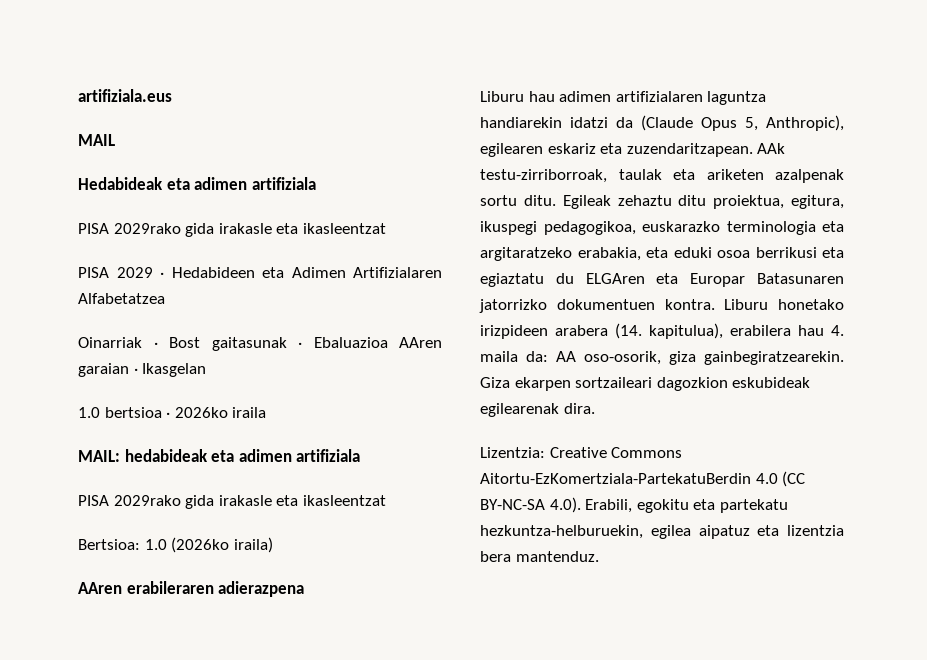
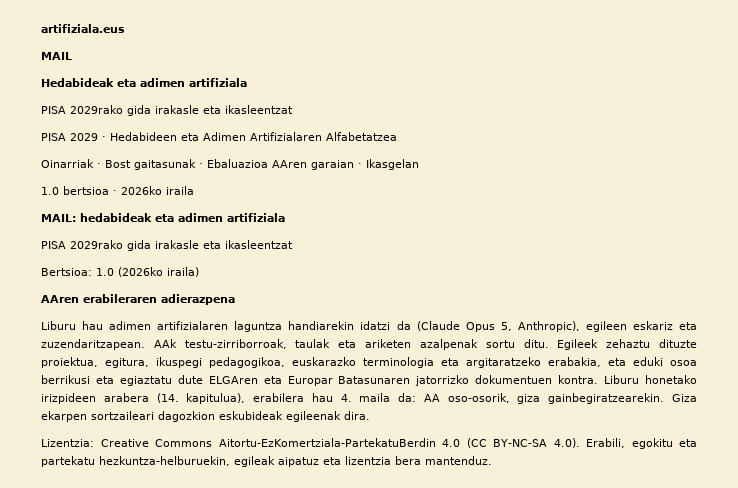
- Liburu hau adimen artifizialaren laguntza handiarekin idatzi da (Claude Opus 5, Anthropic), egilearen eskariz eta zuzendaritzapean.
+ Liburu hau adimen artifizialaren laguntza handiarekin idatzi da (Claude Opus 5, Anthropic), egileen eskariz eta zuzendaritzapean.
- Egileak zehaztu ditu proiektua, egitura, ikuspegi pedagogikoa, euskarazko terminologia eta argitaratzeko erabakia, eta eduki osoa berrikusi eta egiaztatu du ELGAren eta Europar Batasunaren jatorrizko dokumentuen kontra.
+ Egileek zehaztu dituzte proiektua, egitura, ikuspegi pedagogikoa, euskarazko terminologia eta argitaratzeko erabakia, eta eduki osoa berrikusi eta egiaztatu dute ELGAren eta Europar Batasunaren jatorrizko dokumentuen kontra.
- Giza ekarpen sortzaileari dagozkion eskubideak egilearenak dira.
+ Giza ekarpen sortzaileari dagozkion eskubideak egileenak dira.
- Lizentzia: Creative Commons Aitortu-EzKomertziala-PartekatuBerdin 4.0 (CC BY-NC-SA 4.0). Erabili, egokitu eta partekatu hezkuntza-helburuekin, egilea aipatuz eta lizentzia bera mantenduz.
+ Lizentzia: Creative Commons Aitortu-EzKomertziala-PartekatuBerdin 4.0 (CC BY-NC-SA 4.0). Erabili, egokitu eta partekatu hezkuntza-helburuekin, egileak aipatuz eta lizentzia bera mantenduz.

